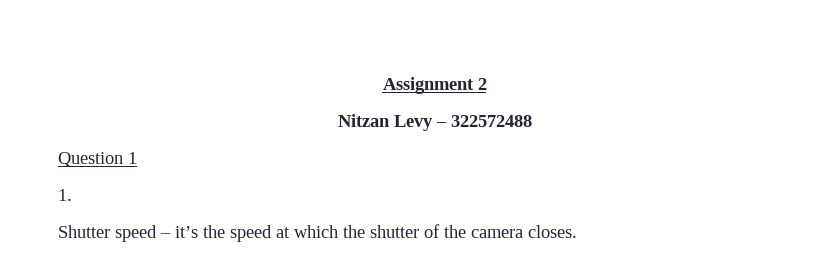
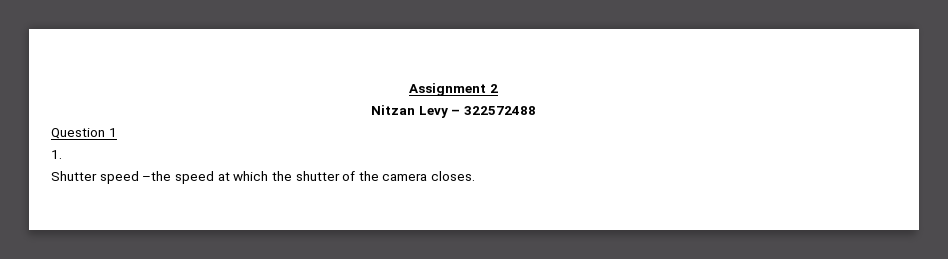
- Shutter speed – it’s the speed at which the shutter of the camera closes.
+ Shutter speed –the speed at which the shutter of the camera closes.

